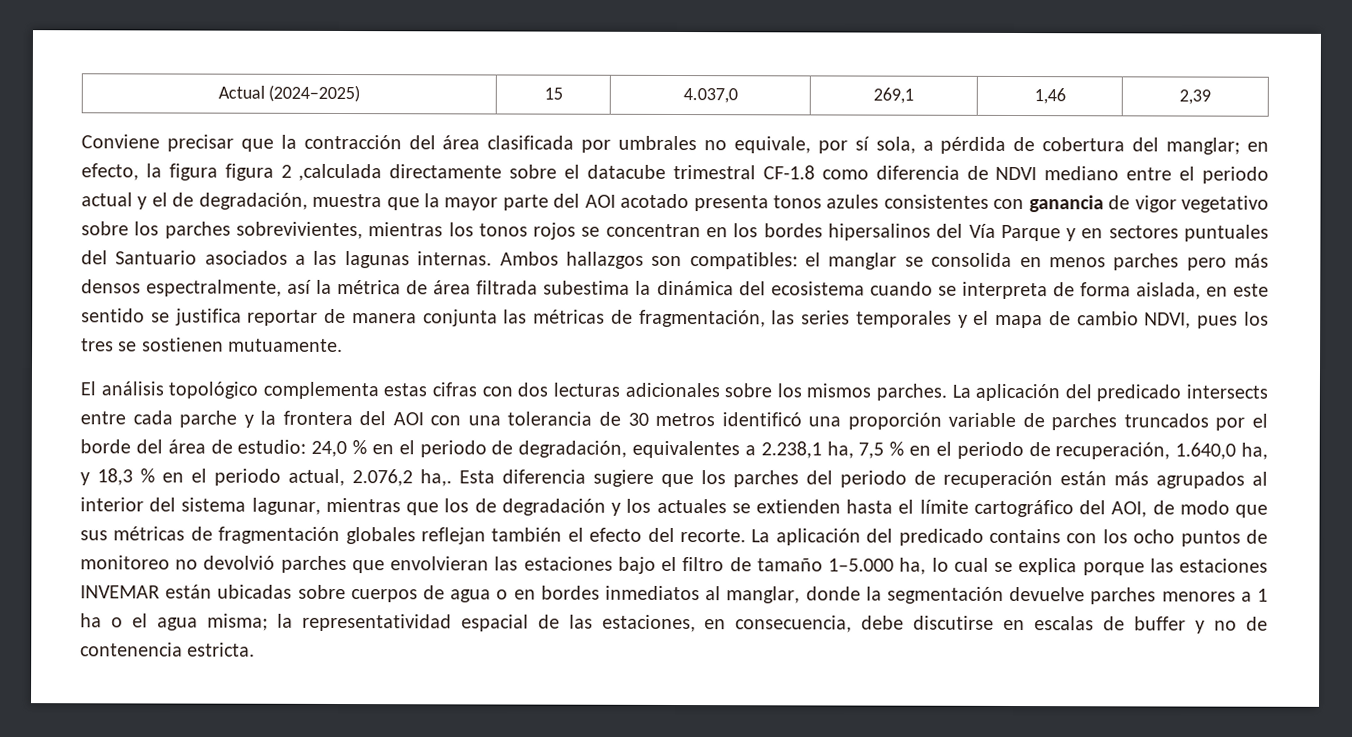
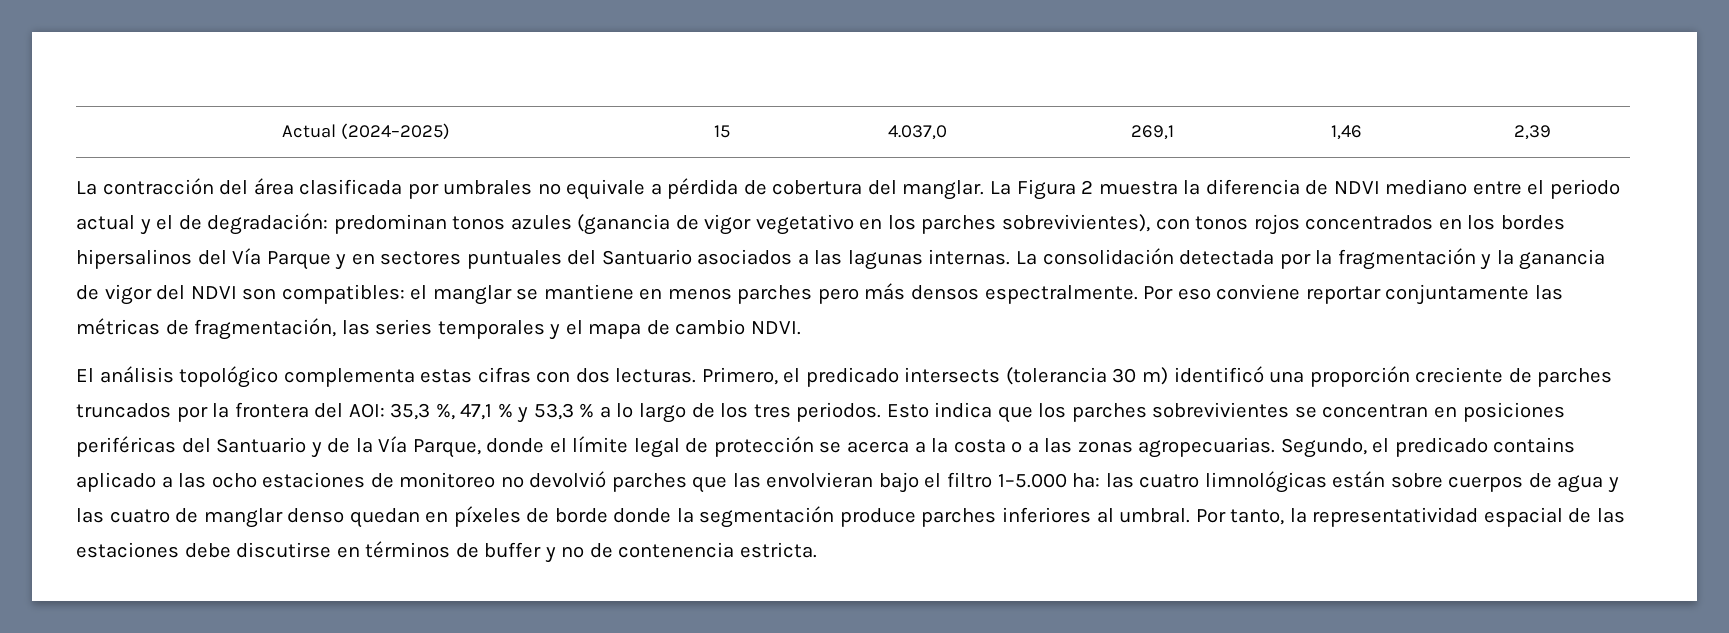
- Conviene precisar que la contracción del área clasificada por umbrales no equivale, por sí sola, a pérdida de cobertura del manglar; en efecto, la figura figura 2 ,calculada directamente sobre el datacube trimestral CF-1.8 como diferencia de NDVI mediano entre el periodo actual y el de degradación, muestra que la mayor parte del AOI acotado presenta tonos azules consistentes con ganancia de vigor vegetativo sobre los parches sobrevivientes, mientras los tonos rojos se concentran en los bordes hipersalinos del Vía Parque y en sectores puntuales del Santuario asociados a las lagunas internas.
+ La contracción del área clasificada por umbrales no equivale a pérdida de cobertura del manglar. La Figura 2 muestra la diferencia de NDVI mediano entre el periodo actual y el de degradación: predominan tonos azules (ganancia de vigor vegetativo en los parches sobrevivientes), con tonos rojos concentrados en los bordes hipersalinos del Vía Parque y en sectores puntuales del Santuario asociados a las lagunas internas.
- Ambos hallazgos son compatibles: el manglar se consolida en menos parches pero más densos espectralmente, así la métrica de área filtrada subestima la dinámica del ecosistema cuando se interpreta de forma aislada, en este sentido se justifica reportar de manera conjunta las métricas de fragmentación, las series temporales y el mapa de cambio NDVI, pues los tres se sostienen mutuamente.
+ La consolidación detectada por la fragmentación y la ganancia de vigor del NDVI son compatibles: el manglar se mantiene en menos parches pero más densos espectralmente. Por eso conviene reportar conjuntamente las métricas de fragmentación, las series temporales y el mapa de cambio NDVI.
- El análisis topológico complementa estas cifras con dos lecturas adicionales sobre los mismos parches. La aplicación del predicado intersects entre cada parche y la frontera del AOI con una tolerancia de 30 metros identificó una proporción variable de parches truncados por el borde del área de estudio: 24,0 % en el periodo de degradación, equivalentes a 2.238,1 ha, 7,5 % en el periodo de recuperación, 1.640,0 ha, y 18,3 % en el periodo actual, 2.076,2 ha,. Esta diferencia sugiere que los parches del periodo de recuperación están más agrupados al interior del sistema lagunar, mientras que los de degradación y los actuales se extienden hasta el límite cartográfico del AOI, de modo que sus métricas de fragmentación globales reflejan también el efecto del recorte. La aplicación del predicado contains con los ocho puntos de monitoreo no devolvió parches que envolvieran las estaciones bajo el filtro de tamaño 1–5.000 ha, lo cual se explica porque las estaciones INVEMAR están ubicadas sobre cuerpos de agua o en bordes inmediatos al manglar, donde la segmentación devuelve parches menores a 1 ha o el agua misma; la representatividad espacial de las estaciones, en consecuencia, debe discutirse en escalas de buffer y no de contenencia estricta.
+ El análisis topológico complementa estas cifras con dos lecturas. Primero, el predicado intersects (tolerancia 30 m) identificó una proporción creciente de parches truncados por la frontera del AOI: 35,3 %, 47,1 % y 53,3 % a lo largo de los tres periodos. Esto indica que los parches sobrevivientes se concentran en posiciones periféricas del Santuario y de la Vía Parque, donde el límite legal de protección se acerca a la costa o a las zonas agropecuarias. Segundo, el predicado contains aplicado a las ocho estaciones de monitoreo no devolvió parches que las envolvieran bajo el filtro 1–5.000 ha: las cuatro limnológicas están sobre cuerpos de agua y las cuatro de manglar denso quedan en píxeles de borde donde la segmentación produce parches inferiores al umbral. Por tanto, la representatividad espacial de las estaciones debe discutirse en términos de buffer y no de contenencia estricta.

